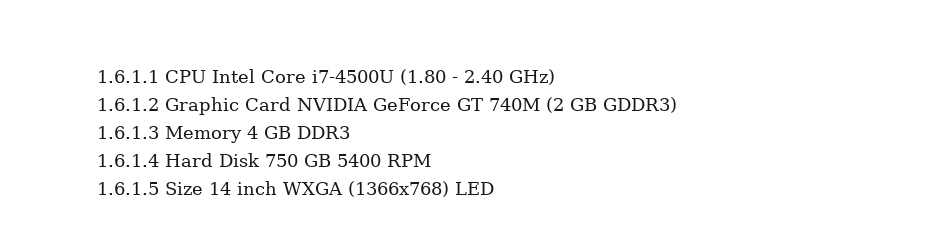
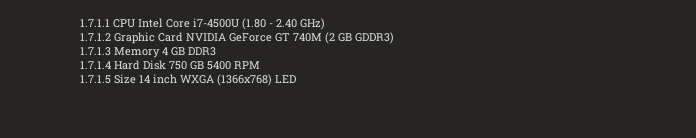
- 1.6.1.1 CPU Intel Core i7-4500U (1.80 - 2.40 GHz)
+ 1.7.1.1 CPU Intel Core i7-4500U (1.80 - 2.40 GHz)
- 1.6.1.2 Graphic Card NVIDIA GeForce GT 740M (2 GB GDDR3)
+ 1.7.1.2 Graphic Card NVIDIA GeForce GT 740M (2 GB GDDR3)
- 1.6.1.3 Memory 4 GB DDR3
+ 1.7.1.3 Memory 4 GB DDR3
- 1.6.1.4 Hard Disk 750 GB 5400 RPM
+ 1.7.1.4 Hard Disk 750 GB 5400 RPM
- 1.6.1.5 Size 14 inch WXGA (1366x768) LED
+ 1.7.1.5 Size 14 inch WXGA (1366x768) LED

